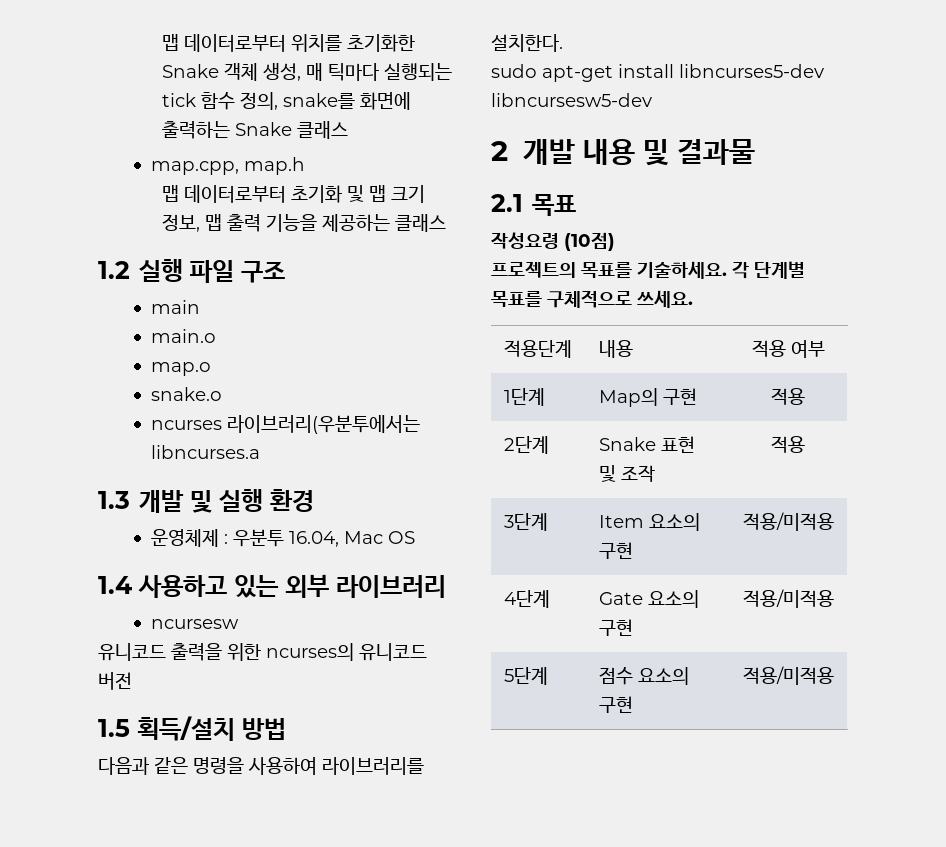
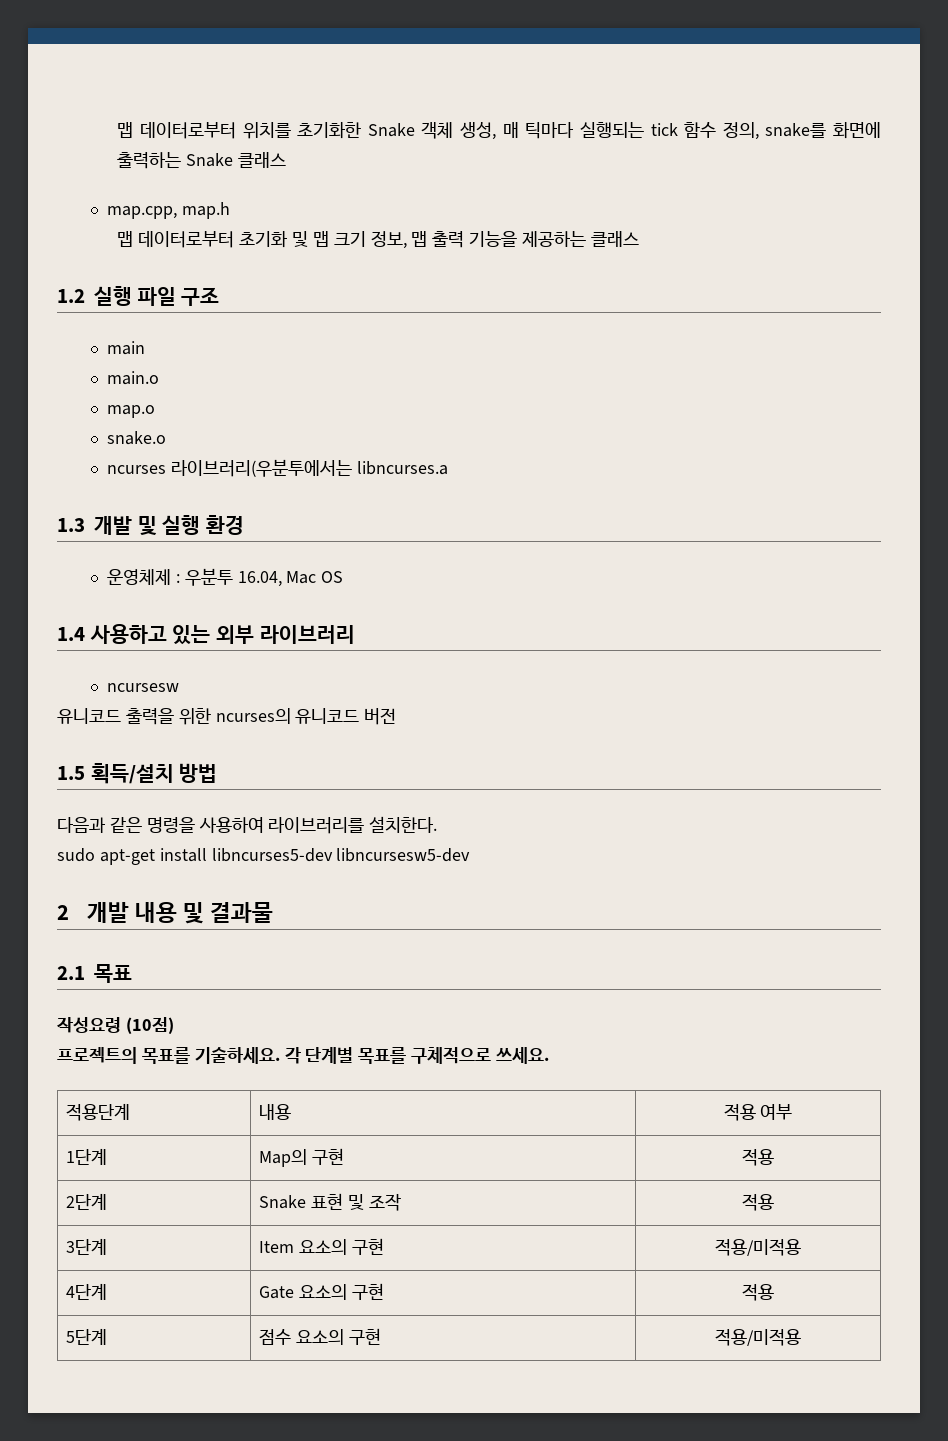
- 4단계 | Gate 요소의 구현 | 적용/미적용
+ 4단계 | Gate 요소의 구현 | 적용

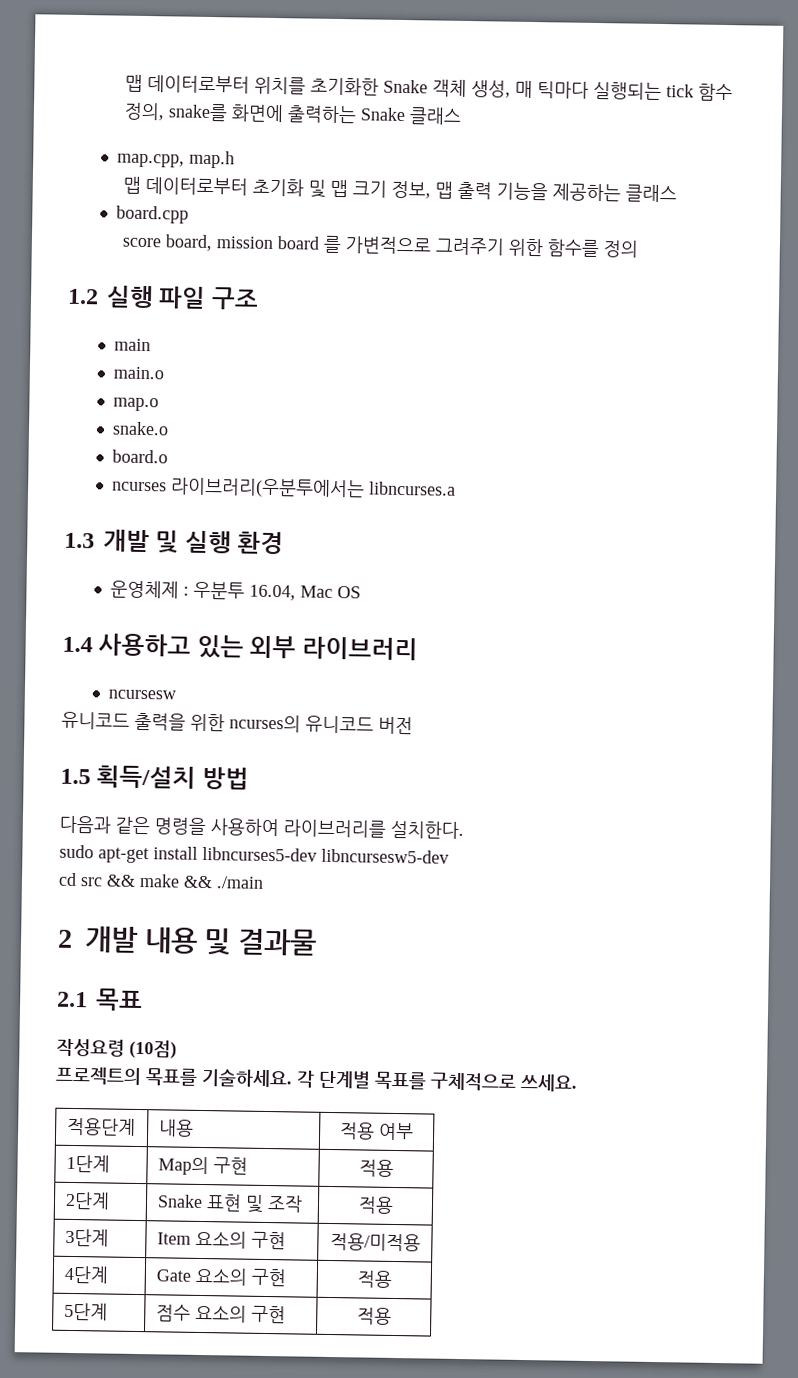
+ board.cpp
+ score board, mission board 를 가변적으로 그려주기 위한 함수를 정의
+ board.o
+ cd src && make && ./main
- 5단계 | 점수 요소의 구현 | 적용/미적용
+ 5단계 | 점수 요소의 구현 | 적용

